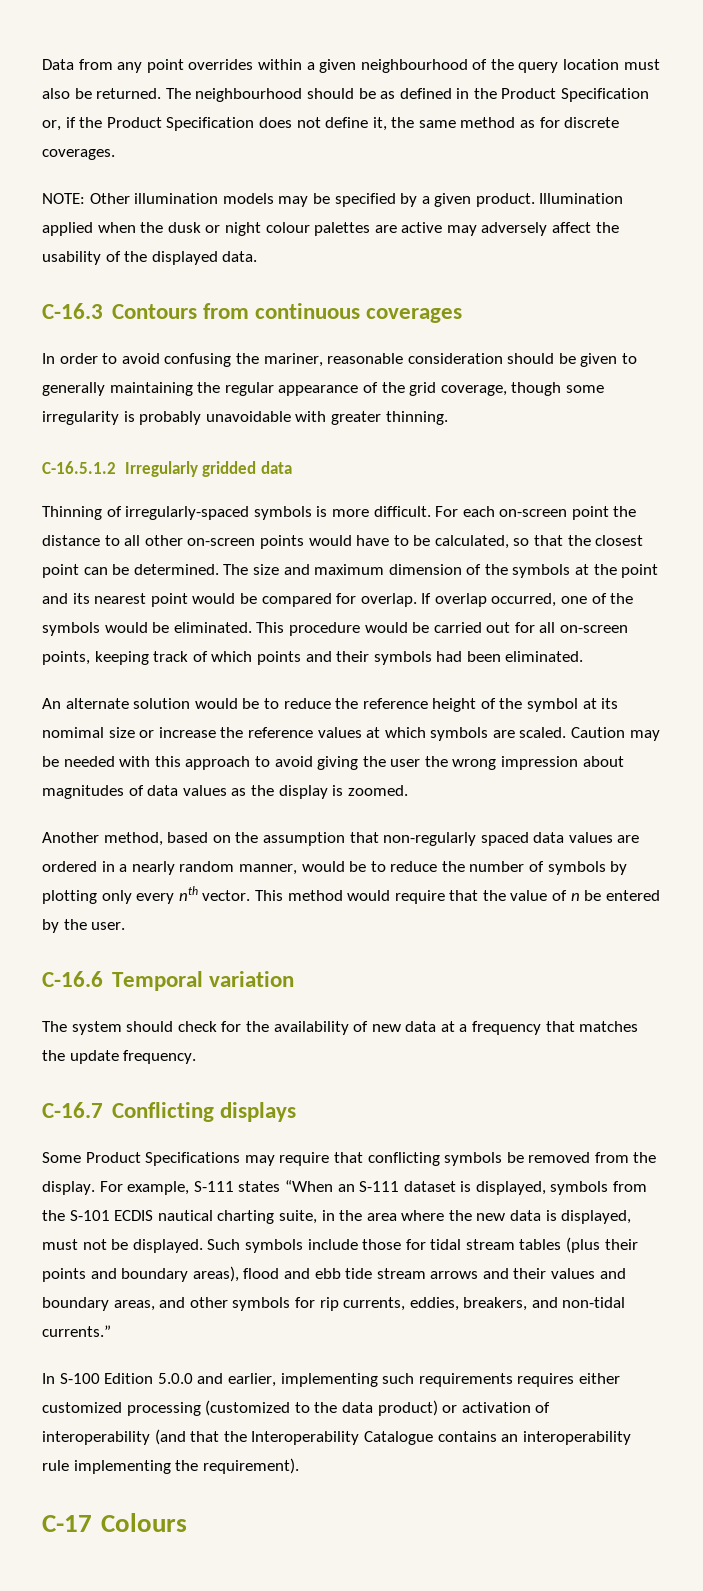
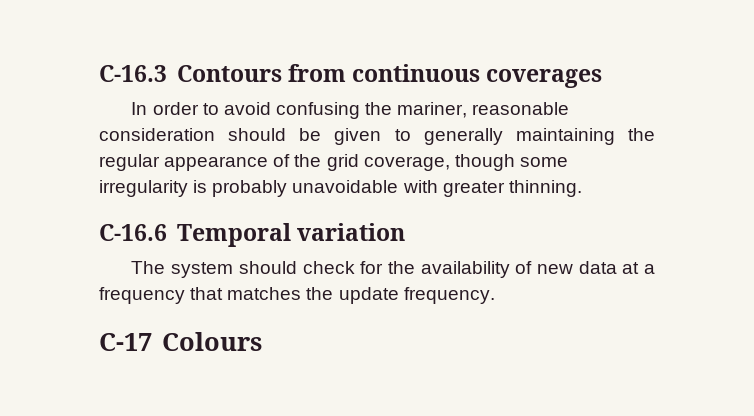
- Data from any point overrides within a given neighbourhood of the query location must also be returned. The neighbourhood should be as defined in the Product Specification or, if the Product Specification does not define it, the same method as for discrete coverages.
- NOTE: Other illumination models may be specified by a given product. Illumination applied when the dusk or night colour palettes are active may adversely affect the usability of the displayed data.
- C-16.5.1.2 Irregularly gridded data
- Thinning of irregularly-spaced symbols is more difficult. For each on-screen point the distance to all other on-screen points would have to be calculated, so that the closest point can be determined. The size and maximum dimension of the symbols at the point and its nearest point would be compared for overlap. If overlap occurred, one of the symbols would be eliminated. This procedure would be carried out for all on-screen points, keeping track of which points and their symbols had been eliminated.
- An alternate solution would be to reduce the reference height of the symbol at its nomimal size or increase the reference values at which symbols are scaled. Caution may be needed with this approach to avoid giving the user the wrong impression about magnitudes of data values as the display is zoomed.
- Another method, based on the assumption that non-regularly spaced data values are ordered in a nearly random manner, would be to reduce the number of symbols by plotting only every nth vector. This method would require that the value of n be entered by the user.
- C-16.7 Conflicting displays
- Some Product Specifications may require that conflicting symbols be removed from the display. For example, S-111 states “When an S-111 dataset is displayed, symbols from the S-101 ECDIS nautical charting suite, in the area where the new data is displayed, must not be displayed. Such symbols include those for tidal stream tables (plus their points and boundary areas), flood and ebb tide stream arrows and their values and boundary areas, and other symbols for rip currents, eddies, breakers, and non-tidal currents.”
- In S-100 Edition 5.0.0 and earlier, implementing such requirements requires either customized processing (customized to the data product) or activation of interoperability (and that the Interoperability Catalogue contains an interoperability rule implementing the requirement).

